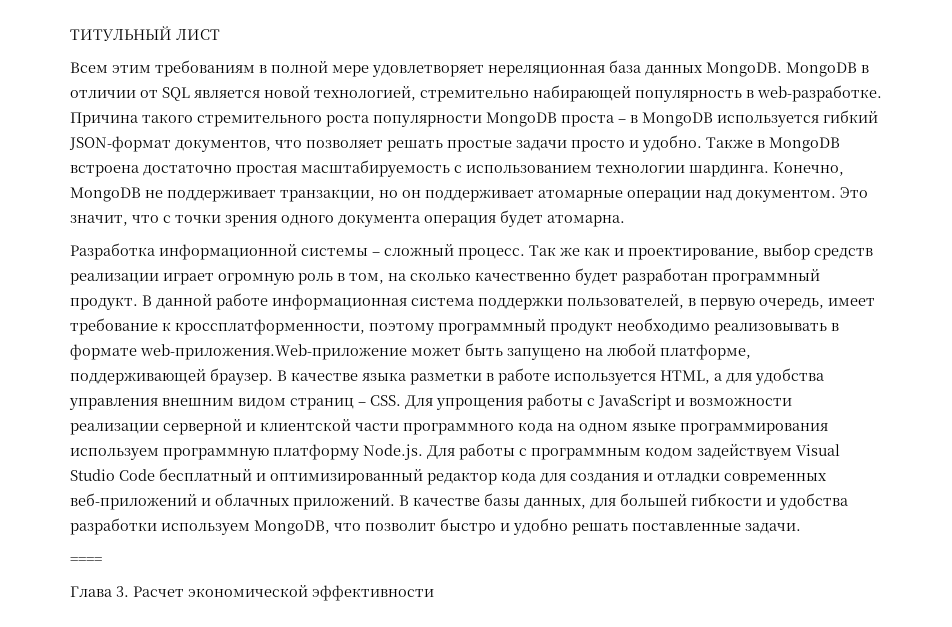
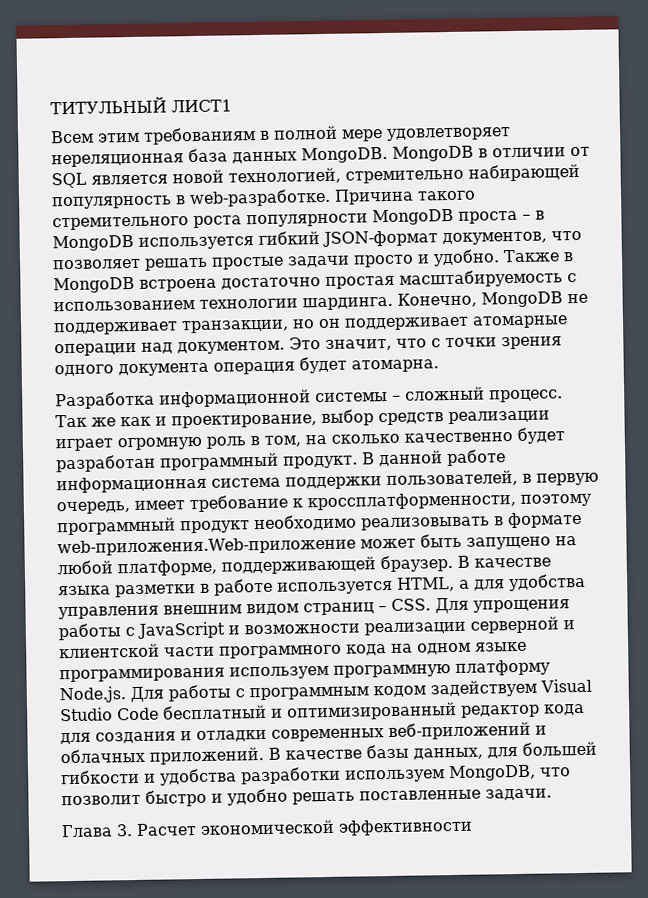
- ТИТУЛЬНЫЙ ЛИСТ
+ ТИТУЛЬНЫЙ ЛИСТ1
- ====

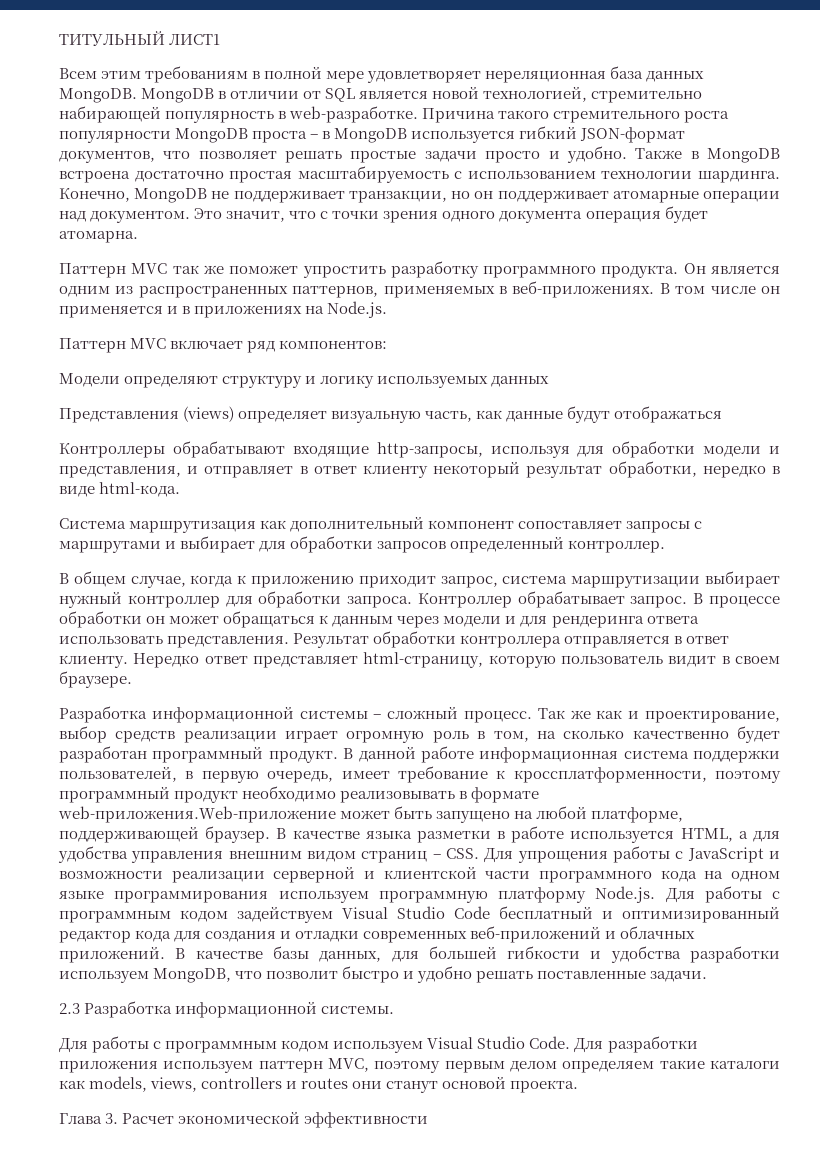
+ Паттерн MVC так же поможет упростить разработку программного продукта. Он является одним из распространенных паттернов, применяемых в веб-приложениях. В том числе он применяется и в приложениях на Node.js.
+ Паттерн MVC включает ряд компонентов:
+ Модели определяют структуру и логику используемых данных
+ Представления (views) определяет визуальную часть, как данные будут отображаться
+ Контроллеры обрабатывают входящие http-запросы, используя для обработки модели и представления, и отправляет в ответ клиенту некоторый результат обработки, нередко в виде html-кода.
+ Система маршрутизация как дополнительный компонент сопоставляет запросы с маршрутами и выбирает для обработки запросов определенный контроллер.
+ В общем случае, когда к приложению приходит запрос, система маршрутизации выбирает нужный контроллер для обработки запроса. Контроллер обрабатывает запрос. В процессе обработки он может обращаться к данным через модели и для рендеринга ответа использовать представления. Результат обработки контроллера отправляется в ответ клиенту. Нередко ответ представляет html-страницу, которую пользователь видит в своем браузере.
+ 2.3 Разработка информационной системы.
+ Для работы с программным кодом используем Visual Studio Code. Для разработки приложения используем паттерн MVC, поэтому первым делом определяем такие каталоги как models, views, controllers и routes они станут основой проекта.

